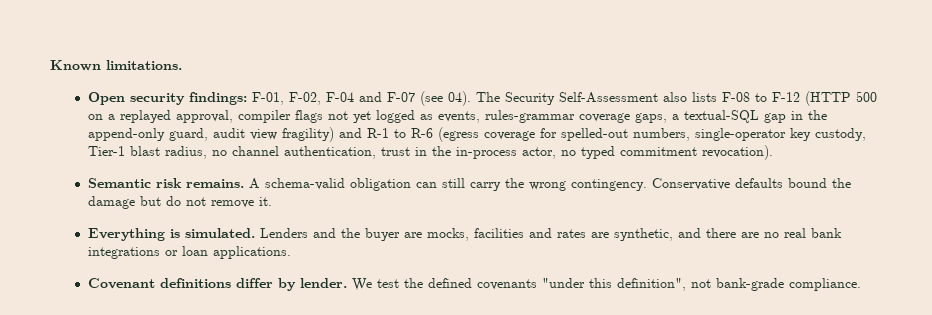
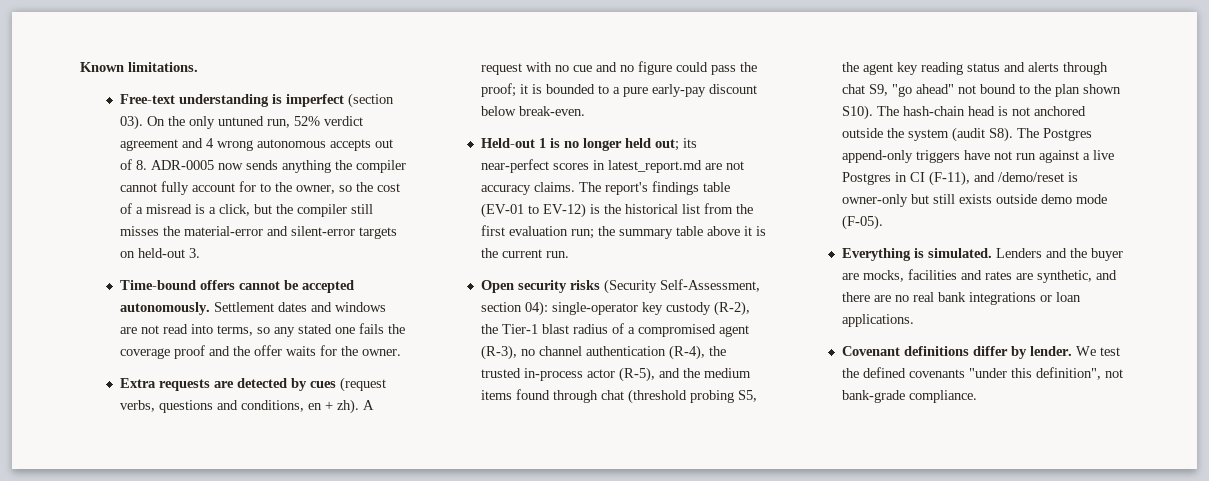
- Open security findings: F-01, F-02, F-04 and F-07 (see 04). The Security Self-Assessment also lists F-08 to F-12 (HTTP 500 on a replayed approval, compiler flags not yet logged as events, rules-grammar coverage gaps, a textual-SQL gap in the append-only guard, audit view fragility) and R-1 to R-6 (egress coverage for spelled-out numbers, single-operator key custody, Tier-1 blast radius, no channel authentication, trust in the in-process actor, no typed commitment revocation).
- Semantic risk remains. A schema-valid obligation can still carry the wrong contingency. Conservative defaults bound the damage but do not remove it.
+ Free-text understanding is imperfect (section 03). On the only untuned run, 52% verdict agreement and 4 wrong autonomous accepts out of 8. ADR-0005 now sends anything the compiler cannot fully account for to the owner, so the cost of a misread is a click, but the compiler still misses the material-error and silent-error targets on held-out 3.
+ Time-bound offers cannot be accepted autonomously. Settlement dates and windows are not read into terms, so any stated one fails the coverage proof and the offer waits for the owner.
+ Extra requests are detected by cues (request verbs, questions and conditions, en + zh). A request with no cue and no figure could pass the proof; it is bounded to a pure early-pay discount below break-even.
+ Held-out 1 is no longer held out; its near-perfect scores in latest_report.md are not accuracy claims. The report's findings table (EV-01 to EV-12) is the historical list from the first evaluation run; the summary table above it is the current run.
+ Open security risks (Security Self-Assessment, section 04): single-operator key custody (R-2), the Tier-1 blast radius of a compromised agent (R-3), no channel authentication (R-4), the trusted in-process actor (R-5), and the medium items found through chat (threshold probing S5, the agent key reading status and alerts through chat S9, "go ahead" not bound to the plan shown S10). The hash-chain head is not anchored outside the system (audit S8). The Postgres append-only triggers have not run against a live Postgres in CI (F-11), and /demo/reset is owner-only but still exists outside demo mode (F-05).

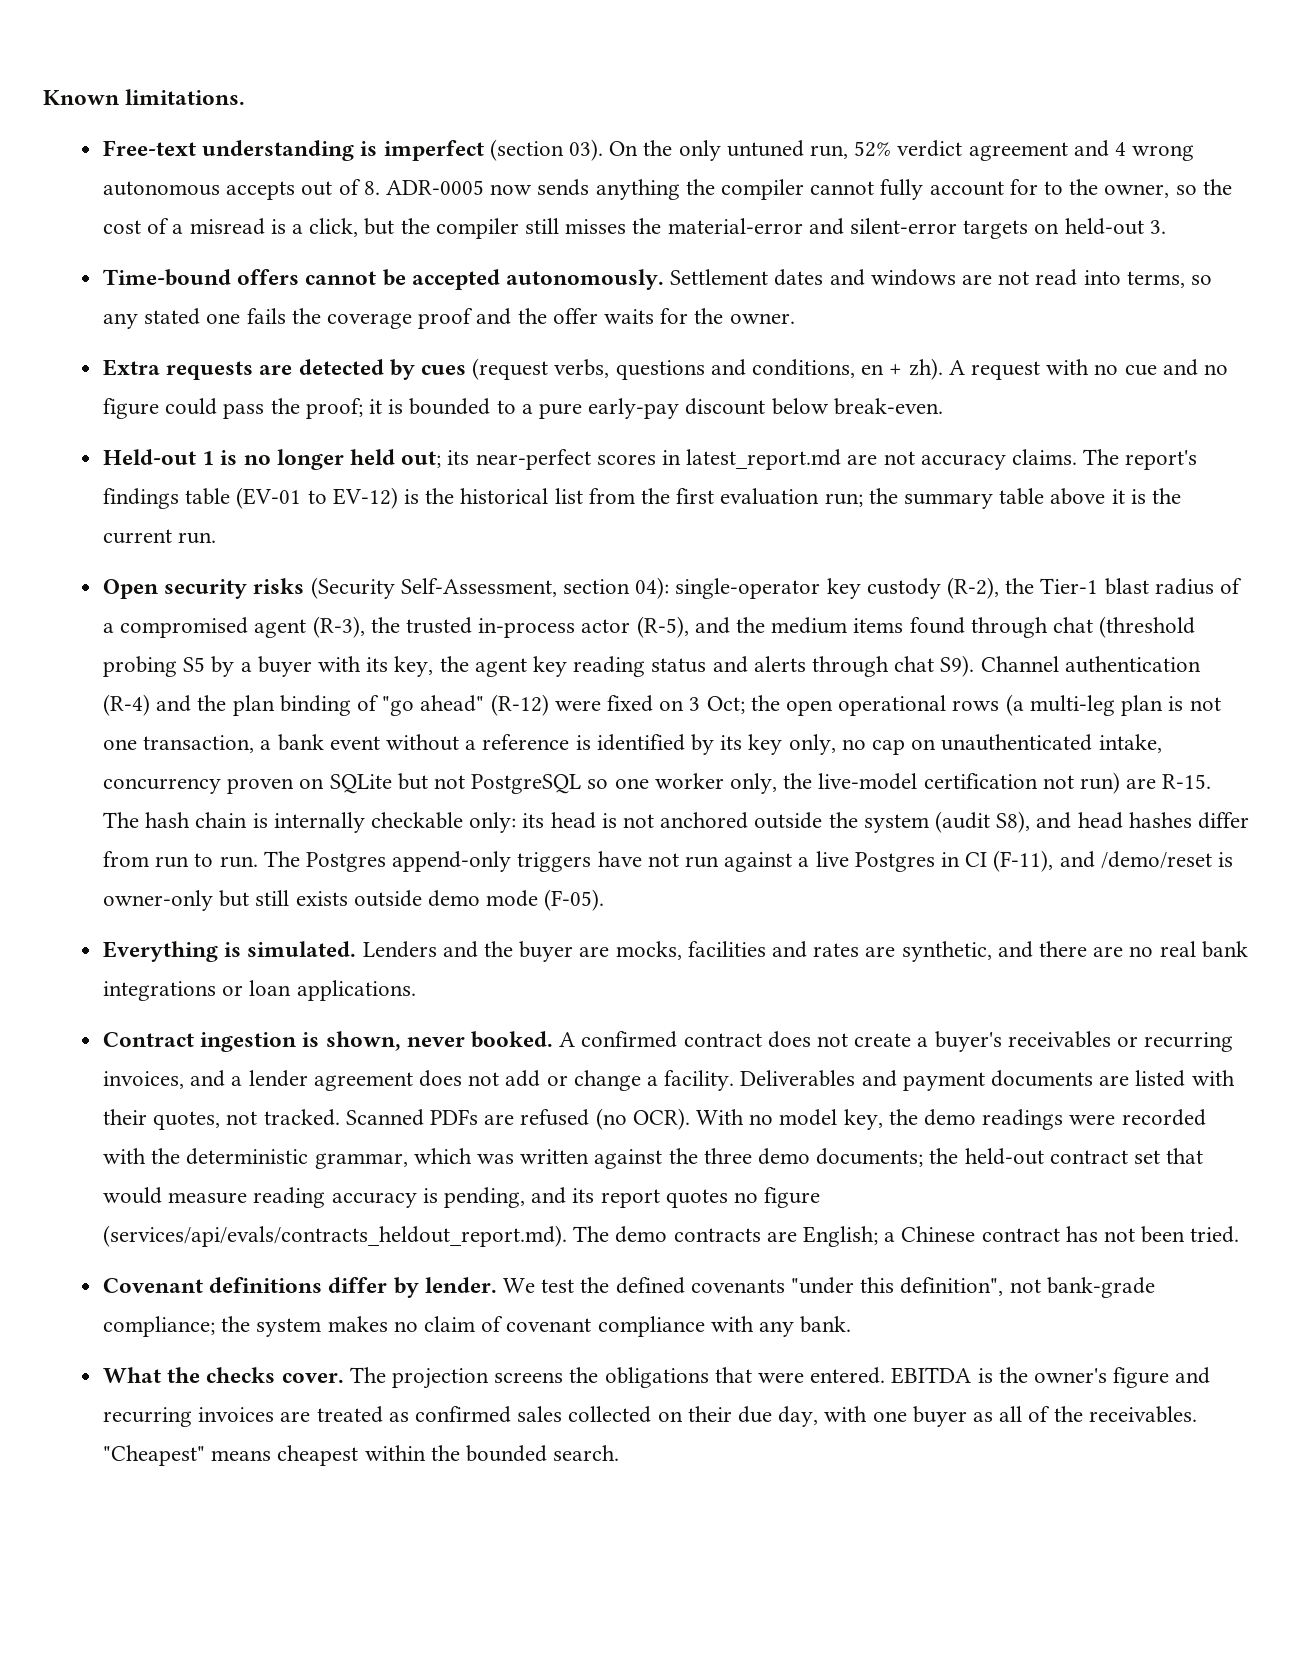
- single-operator key custody (R-2), the Tier-1 blast radius of a compromised agent (R-3), no channel authentication (R-4), the trusted in-process actor (R-5), and the medium items found through chat (threshold probing S5, the agent key reading status and alerts through chat S9, "go ahead" not bound to the plan shown S10). The hash-chain head is not anchored outside the system (audit S8). The Postgres append-only triggers have not run against a live Postgres in CI (F-11), and /demo/reset is owner-only but still exists outside demo mode (F-05).
+ single-operator key custody (R-2), the Tier-1 blast radius of a compromised agent (R-3), the trusted in-process actor (R-5), and the medium items found through chat (threshold probing S5 by a buyer with its key, the agent key reading status and alerts through chat S9). Channel authentication (R-4) and the plan binding of "go ahead" (R-12) were fixed on 3 Oct; the open operational rows (a multi-leg plan is not one transaction, a bank event without a reference is identified by its key only, no cap on unauthenticated intake, concurrency proven on SQLite but not PostgreSQL so one worker only, the live-model certification not run) are R-15. The hash chain is internally checkable only: its head is not anchored outside the system (audit S8), and head hashes differ from run to run. The Postgres append-only triggers have not run against a live Postgres in CI (F-11), and /demo/reset is owner-only but still exists outside demo mode (F-05).
+ Contract ingestion is shown, never booked. A confirmed contract does not create a buyer's receivables or recurring invoices, and a lender agreement does not add or change a facility. Deliverables and payment documents are listed with their quotes, not tracked. Scanned PDFs are refused (no OCR). With no model key, the demo readings were recorded with the deterministic grammar, which was written against the three demo documents; the held-out contract set that would measure reading accuracy is pending, and its report quotes no figure (services/api/evals/contracts_heldout_report.md). The demo contracts are English; a Chinese contract has not been tried.
- We test the defined covenants "under this definition", not bank-grade compliance.
+ We test the defined covenants "under this definition", not bank-grade compliance; the system makes no claim of covenant compliance with any bank.
+ What the checks cover. The projection screens the obligations that were entered. EBITDA is the owner's figure and recurring invoices are treated as confirmed sales collected on their due day, with one buyer as all of the receivables. "Cheapest" means cheapest within the bounded search.

